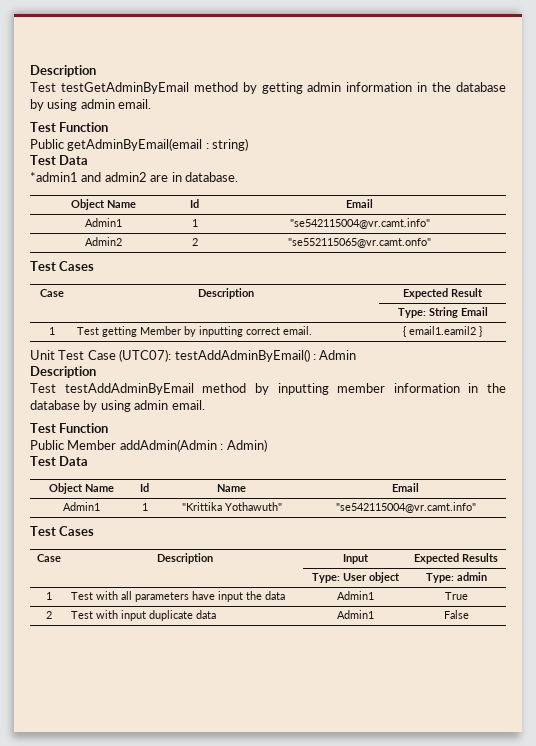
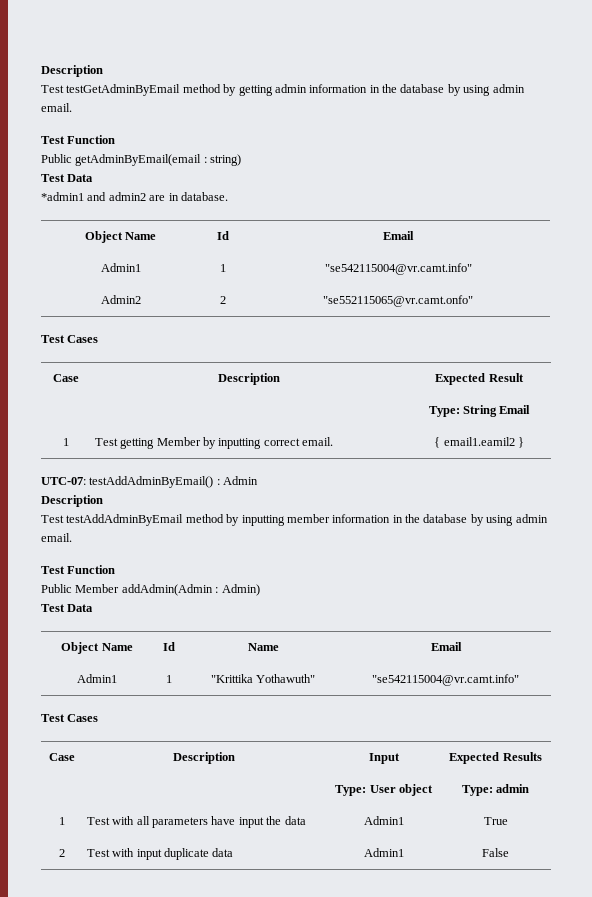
- Unit Test Case (UTC07): testAddAdminByEmail() : Admin
+ UTC-07: testAddAdminByEmail() : Admin

